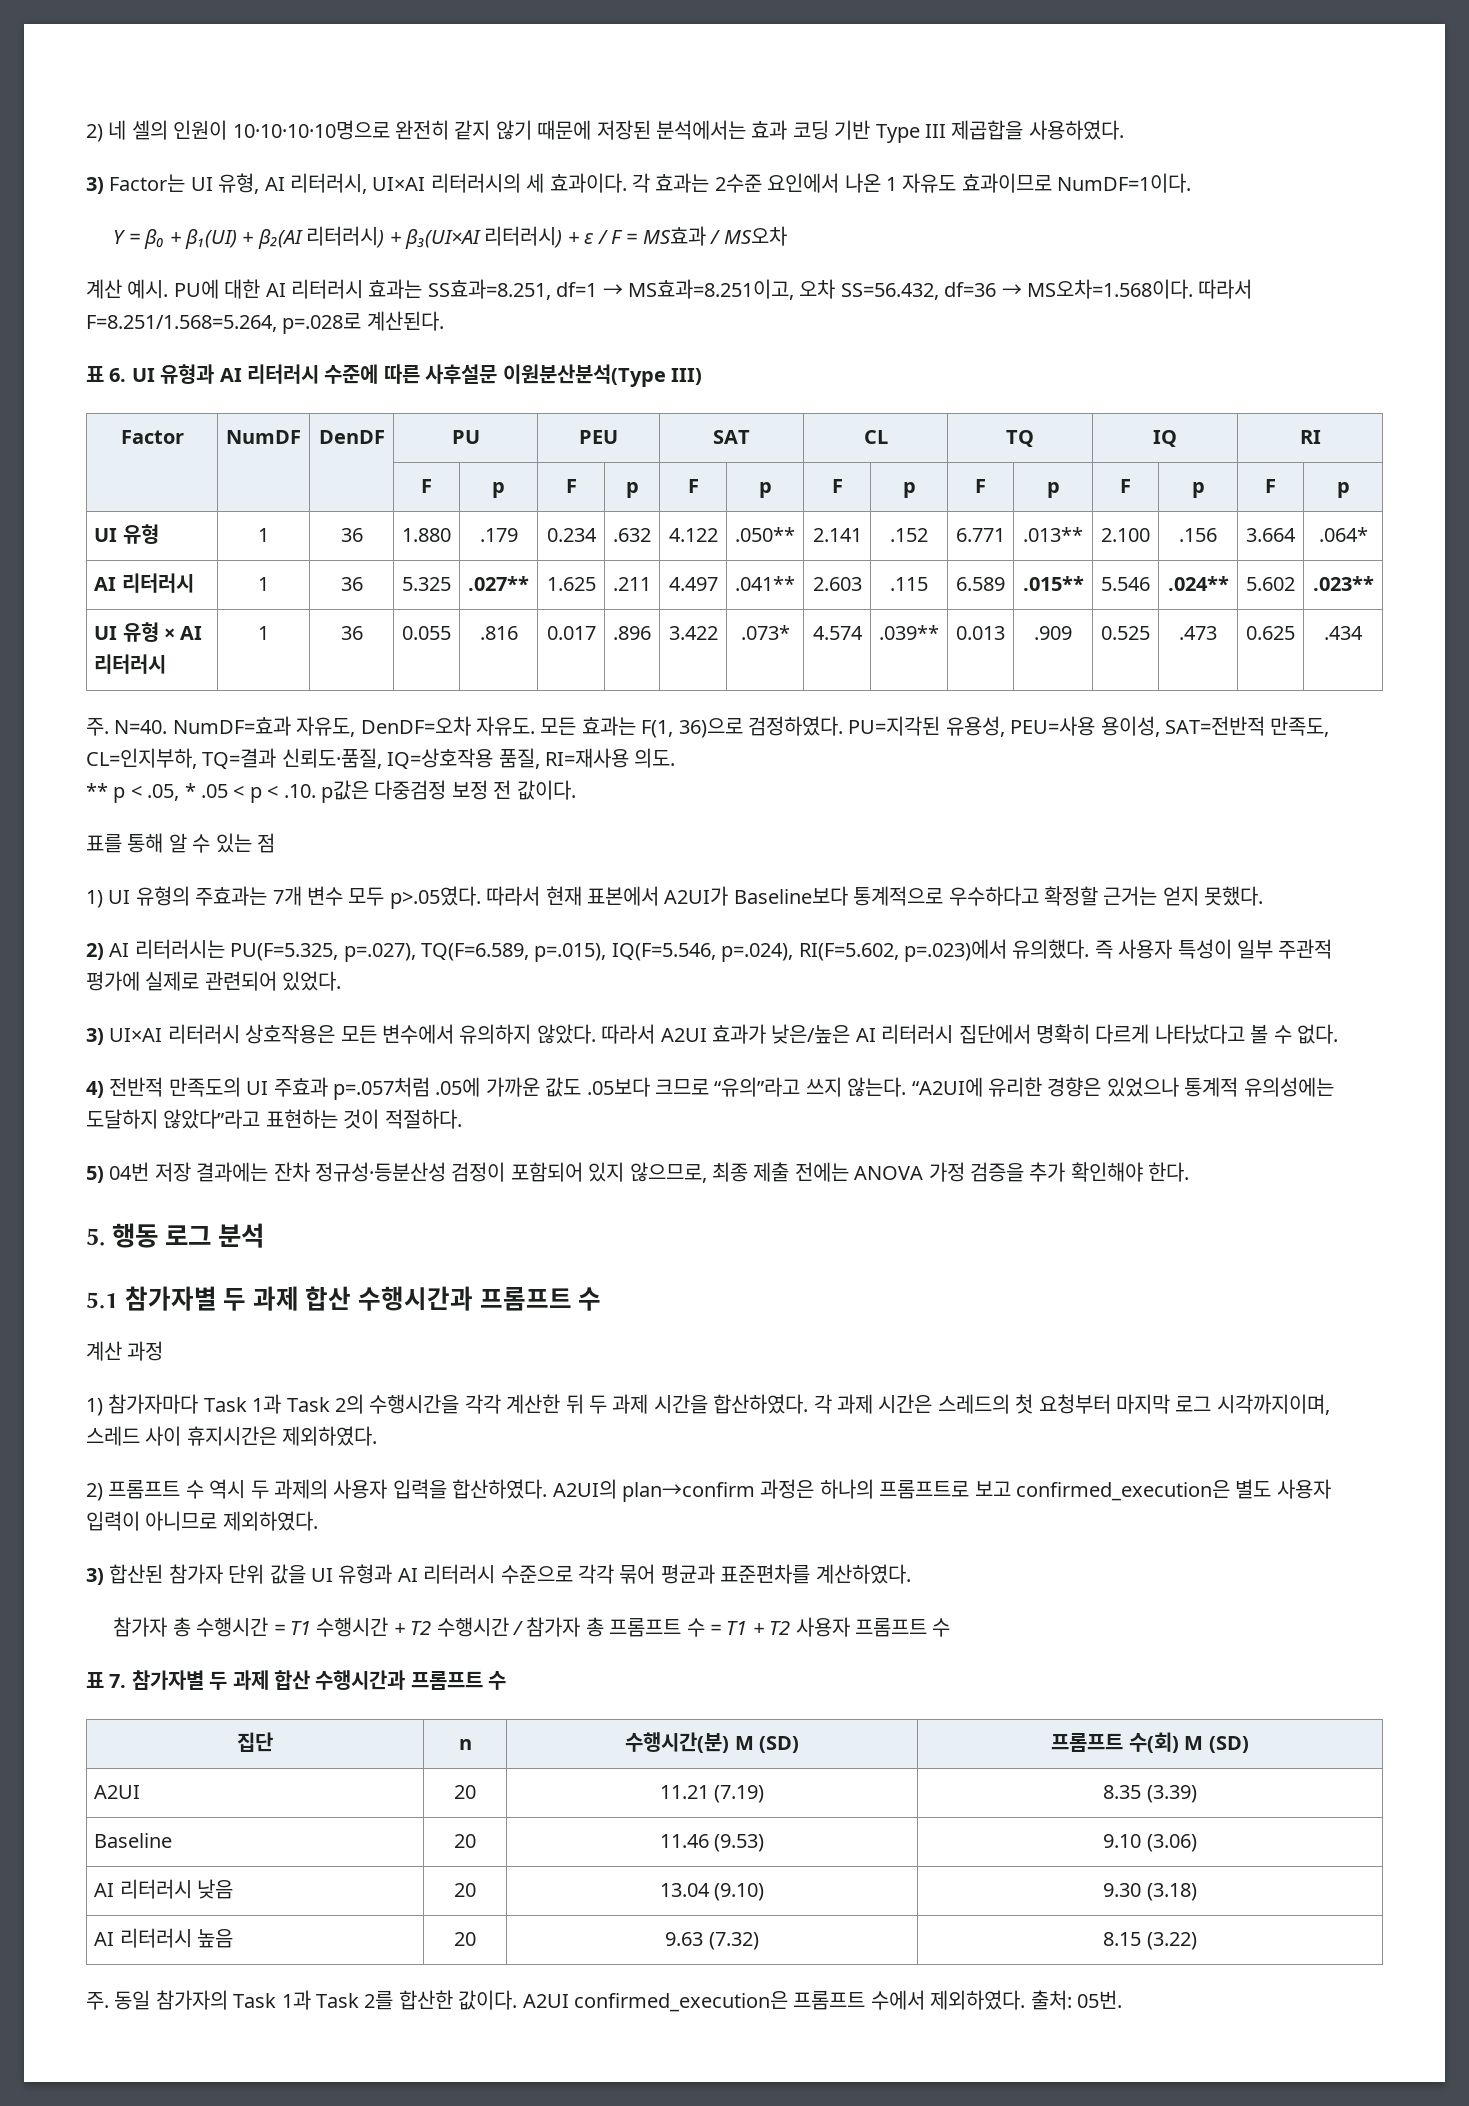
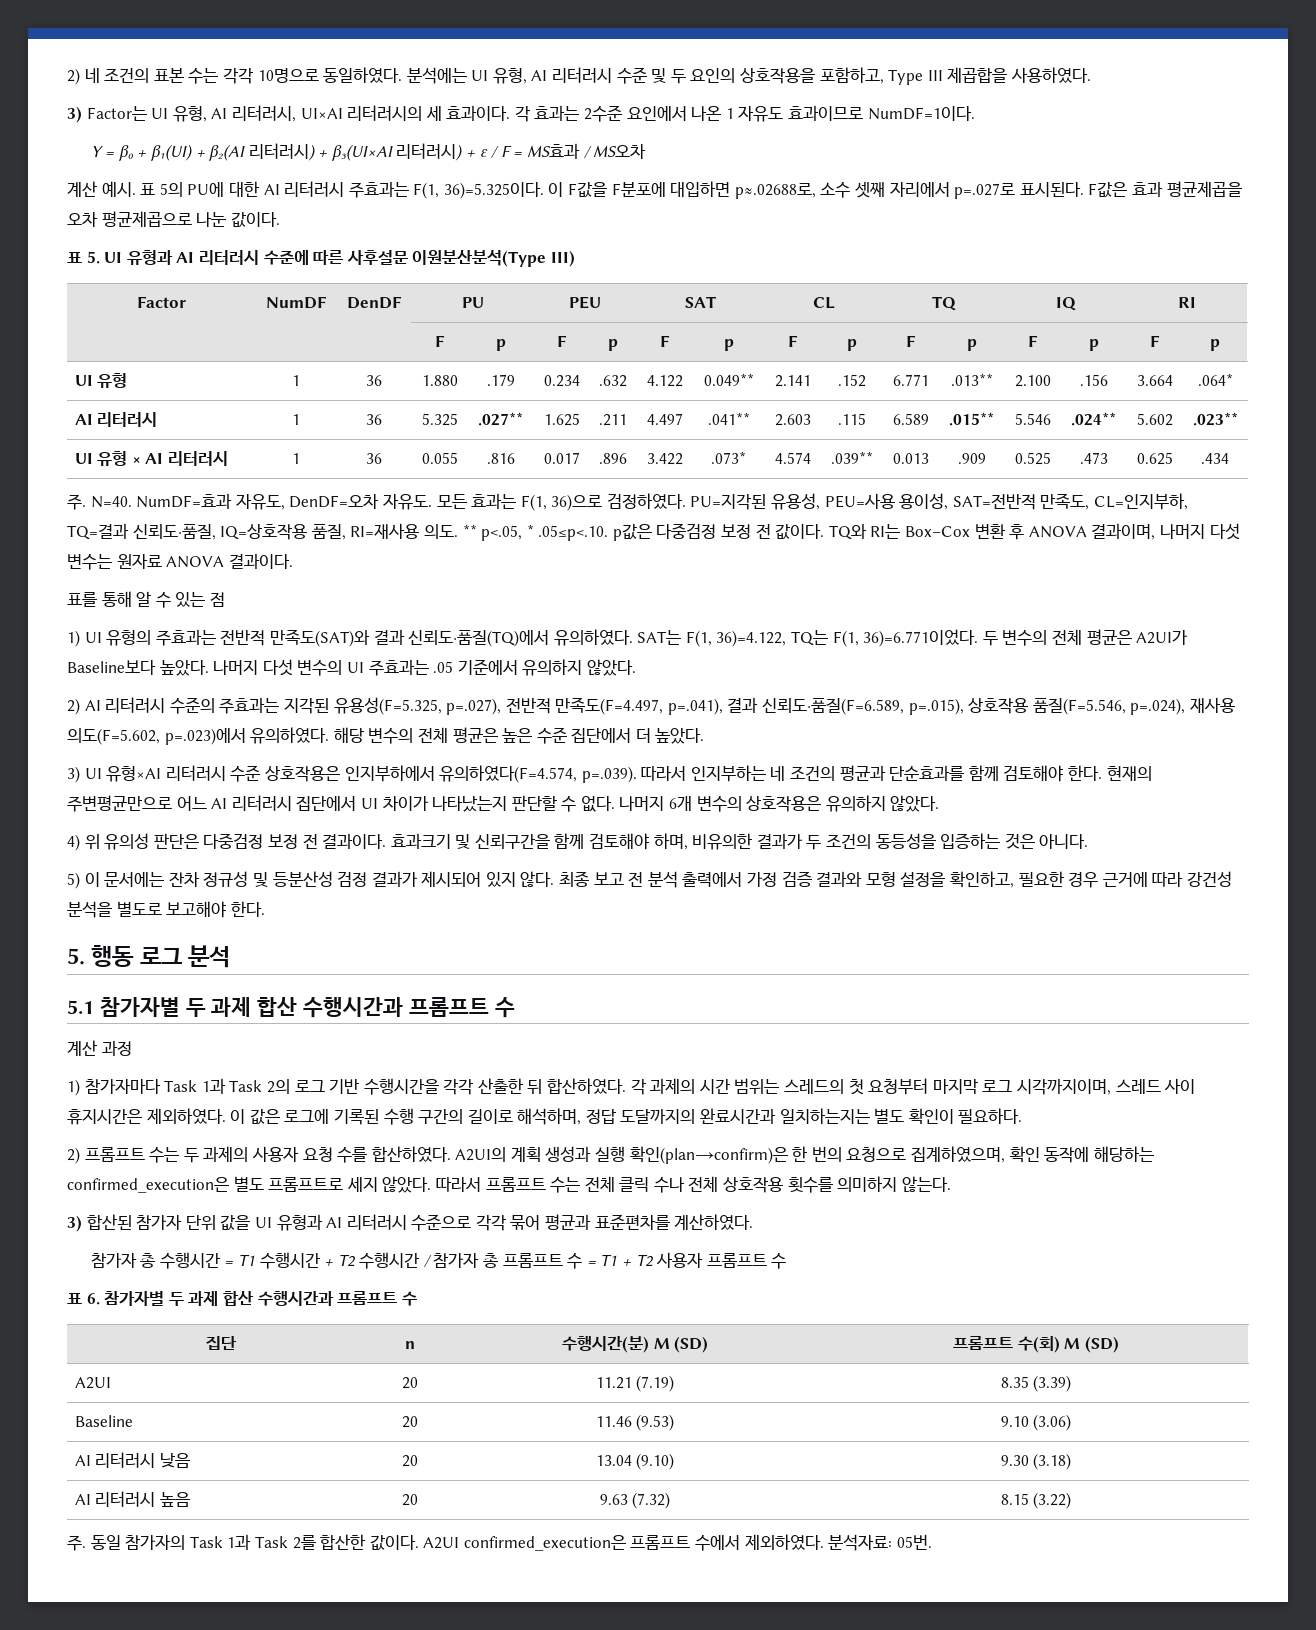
- 2) 네 셀의 인원이 10·10·10·10명으로 완전히 같지 않기 때문에 저장된 분석에서는 효과 코딩 기반 Type III 제곱합을 사용하였다.
+ 2) 네 조건의 표본 수는 각각 10명으로 동일하였다. 분석에는 UI 유형, AI 리터러시 수준 및 두 요인의 상호작용을 포함하고, Type III 제곱합을 사용하였다.
- PU에 대한 AI 리터러시 효과는 SS효과=8.251, df=1 → MS효과=8.251이고, 오차 SS=56.432, df=36 → MS오차=1.568이다. 따라서 F=8.251/1.568=5.264, p=.028로 계산된다.
- 표 6. UI 유형과 AI 리터러시 수준에 따른 사후설문 이원분산분석(Type III)
+ 표 5의 PU에 대한 AI 리터러시 주효과는 F(1, 36)=5.325이다. 이 F값을 F분포에 대입하면 p≈.02688로, 소수 셋째 자리에서 p=.027로 표시된다. F값은 효과 평균제곱을 오차 평균제곱으로 나눈 값이다.
+ 표 5. UI 유형과 AI 리터러시 수준에 따른 사후설문 이원분산분석(Type III)
- UI 유형 | 1 | 36 | 1.880 | .179 | 0.234 | .632 | 4.122 | .050** | 2.141 | .152 | 6.771 | .013** | 2.100 | .156 | 3.664 | .064*
+ UI 유형 | 1 | 36 | 1.880 | .179 | 0.234 | .632 | 4.122 | 0.049** | 2.141 | .152 | 6.771 | .013** | 2.100 | .156 | 3.664 | .064*
- PU=지각된 유용성, PEU=사용 용이성, SAT=전반적 만족도, CL=인지부하, TQ=결과 신뢰도·품질, IQ=상호작용 품질, RI=재사용 의도.
- ** p < .05, * .05 < p < .10. p값은 다중검정 보정 전 값이다.
+ PU=지각된 유용성, PEU=사용 용이성, SAT=전반적 만족도, CL=인지부하, TQ=결과 신뢰도·품질, IQ=상호작용 품질, RI=재사용 의도. ** p<.05, * .05≤p<.10. p값은 다중검정 보정 전 값이다. TQ와 RI는 Box–Cox 변환 후 ANOVA 결과이며, 나머지 다섯 변수는 원자료 ANOVA 결과이다.
- 1) UI 유형의 주효과는 7개 변수 모두 p>.05였다. 따라서 현재 표본에서 A2UI가 Baseline보다 통계적으로 우수하다고 확정할 근거는 얻지 못했다.
- 2) AI 리터러시는 PU(F=5.325, p=.027), TQ(F=6.589, p=.015), IQ(F=5.546, p=.024), RI(F=5.602, p=.023)에서 유의했다. 즉 사용자 특성이 일부 주관적 평가에 실제로 관련되어 있었다.
- 3) UI×AI 리터러시 상호작용은 모든 변수에서 유의하지 않았다. 따라서 A2UI 효과가 낮은/높은 AI 리터러시 집단에서 명확히 다르게 나타났다고 볼 수 없다.
- 4) 전반적 만족도의 UI 주효과 p=.057처럼 .05에 가까운 값도 .05보다 크므로 “유의”라고 쓰지 않는다. “A2UI에 유리한 경향은 있었으나 통계적 유의성에는 도달하지 않았다”라고 표현하는 것이 적절하다.
- 5) 04번 저장 결과에는 잔차 정규성·등분산성 검정이 포함되어 있지 않으므로, 최종 제출 전에는 ANOVA 가정 검증을 추가 확인해야 한다.
+ 1) UI 유형의 주효과는 전반적 만족도(SAT)와 결과 신뢰도·품질(TQ)에서 유의하였다. SAT는 F(1, 36)=4.122, TQ는 F(1, 36)=6.771이었다. 두 변수의 전체 평균은 A2UI가 Baseline보다 높았다. 나머지 다섯 변수의 UI 주효과는 .05 기준에서 유의하지 않았다.
+ 2) AI 리터러시 수준의 주효과는 지각된 유용성(F=5.325, p=.027), 전반적 만족도(F=4.497, p=.041), 결과 신뢰도·품질(F=6.589, p=.015), 상호작용 품질(F=5.546, p=.024), 재사용 의도(F=5.602, p=.023)에서 유의하였다. 해당 변수의 전체 평균은 높은 수준 집단에서 더 높았다.
+ 3) UI 유형×AI 리터러시 수준 상호작용은 인지부하에서 유의하였다(F=4.574, p=.039). 따라서 인지부하는 네 조건의 평균과 단순효과를 함께 검토해야 한다. 현재의 주변평균만으로 어느 AI 리터러시 집단에서 UI 차이가 나타났는지 판단할 수 없다. 나머지 6개 변수의 상호작용은 유의하지 않았다.
+ 4) 위 유의성 판단은 다중검정 보정 전 결과이다. 효과크기 및 신뢰구간을 함께 검토해야 하며, 비유의한 결과가 두 조건의 동등성을 입증하는 것은 아니다.
+ 5) 이 문서에는 잔차 정규성 및 등분산성 검정 결과가 제시되어 있지 않다. 최종 보고 전 분석 출력에서 가정 검증 결과와 모형 설정을 확인하고, 필요한 경우 근거에 따라 강건성 분석을 별도로 보고해야 한다.
- 1) 참가자마다 Task 1과 Task 2의 수행시간을 각각 계산한 뒤 두 과제 시간을 합산하였다. 각 과제 시간은 스레드의 첫 요청부터 마지막 로그 시각까지이며, 스레드 사이 휴지시간은 제외하였다.
+ 1) 참가자마다 Task 1과 Task 2의 로그 기반 수행시간을 각각 산출한 뒤 합산하였다. 각 과제의 시간 범위는 스레드의 첫 요청부터 마지막 로그 시각까지이며, 스레드 사이 휴지시간은 제외하였다. 이 값은 로그에 기록된 수행 구간의 길이로 해석하며, 정답 도달까지의 완료시간과 일치하는지는 별도 확인이 필요하다.
- 2) 프롬프트 수 역시 두 과제의 사용자 입력을 합산하였다. A2UI의 plan→confirm 과정은 하나의 프롬프트로 보고 confirmed_execution은 별도 사용자 입력이 아니므로 제외하였다.
+ 2) 프롬프트 수는 두 과제의 사용자 요청 수를 합산하였다. A2UI의 계획 생성과 실행 확인(plan→confirm)은 한 번의 요청으로 집계하였으며, 확인 동작에 해당하는 confirmed_execution은 별도 프롬프트로 세지 않았다. 따라서 프롬프트 수는 전체 클릭 수나 전체 상호작용 횟수를 의미하지 않는다.
- 표 7. 참가자별 두 과제 합산 수행시간과 프롬프트 수
+ 표 6. 참가자별 두 과제 합산 수행시간과 프롬프트 수
- 출처: 05번.
+ 분석자료: 05번.

